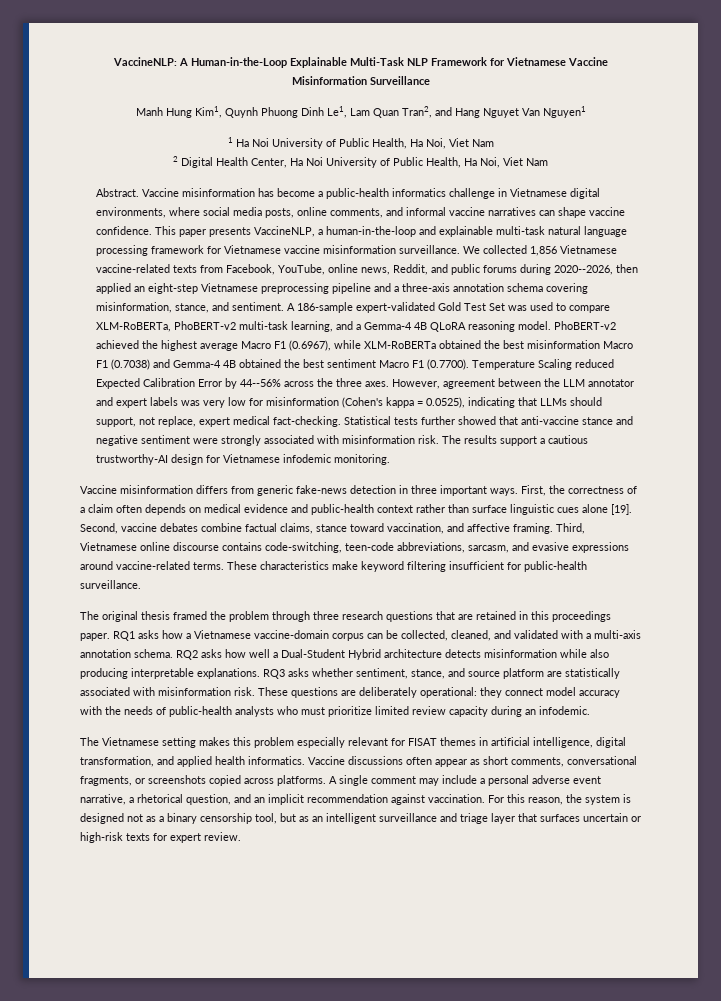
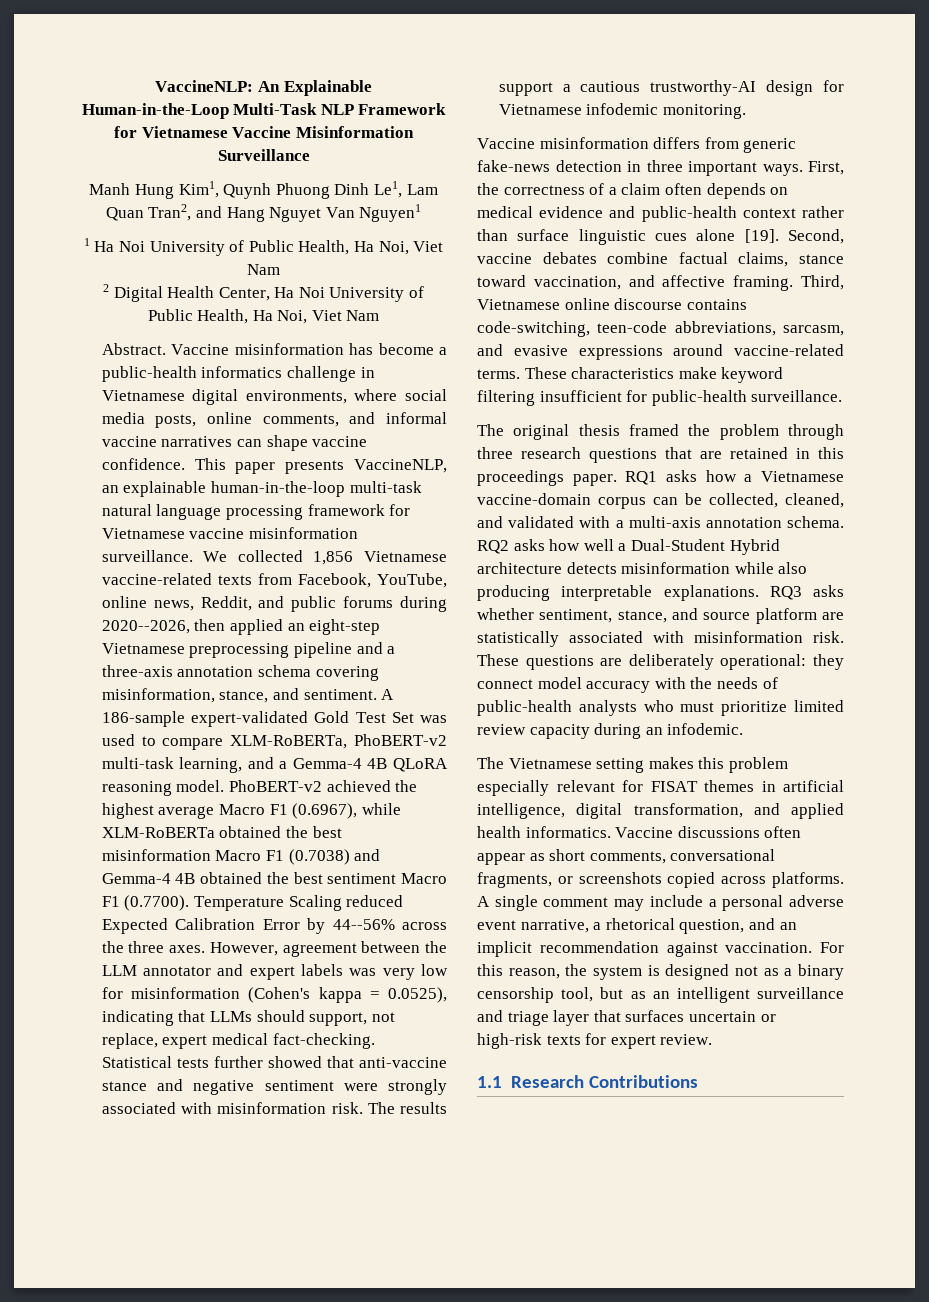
- VaccineNLP: A Human-in-the-Loop Explainable Multi-Task NLP Framework for Vietnamese Vaccine Misinformation Surveillance
+ VaccineNLP: An Explainable Human-in-the-Loop Multi-Task NLP Framework for Vietnamese Vaccine Misinformation Surveillance
- This paper presents VaccineNLP, a human-in-the-loop and explainable multi-task natural language processing framework for Vietnamese vaccine misinformation surveillance.
+ This paper presents VaccineNLP, an explainable human-in-the-loop multi-task natural language processing framework for Vietnamese vaccine misinformation surveillance.
+ 1.1 Research Contributions

